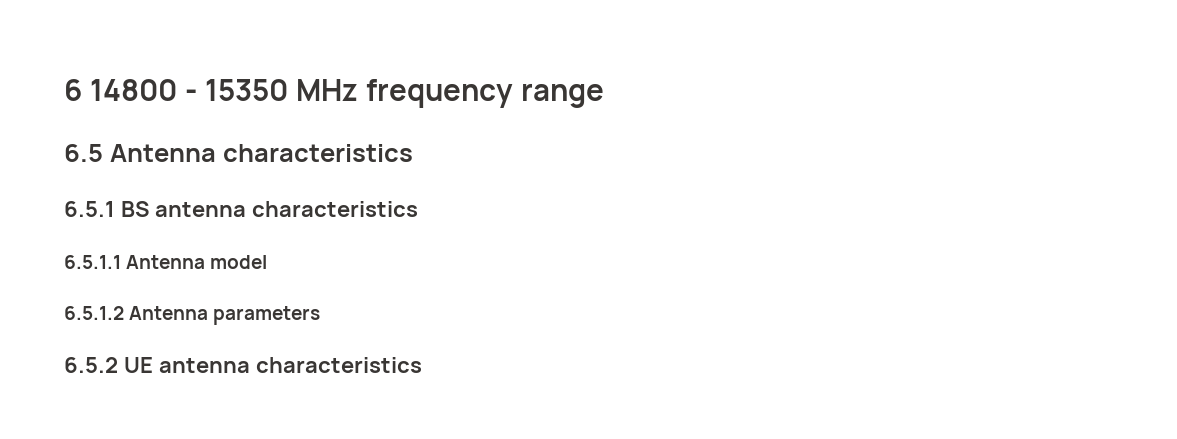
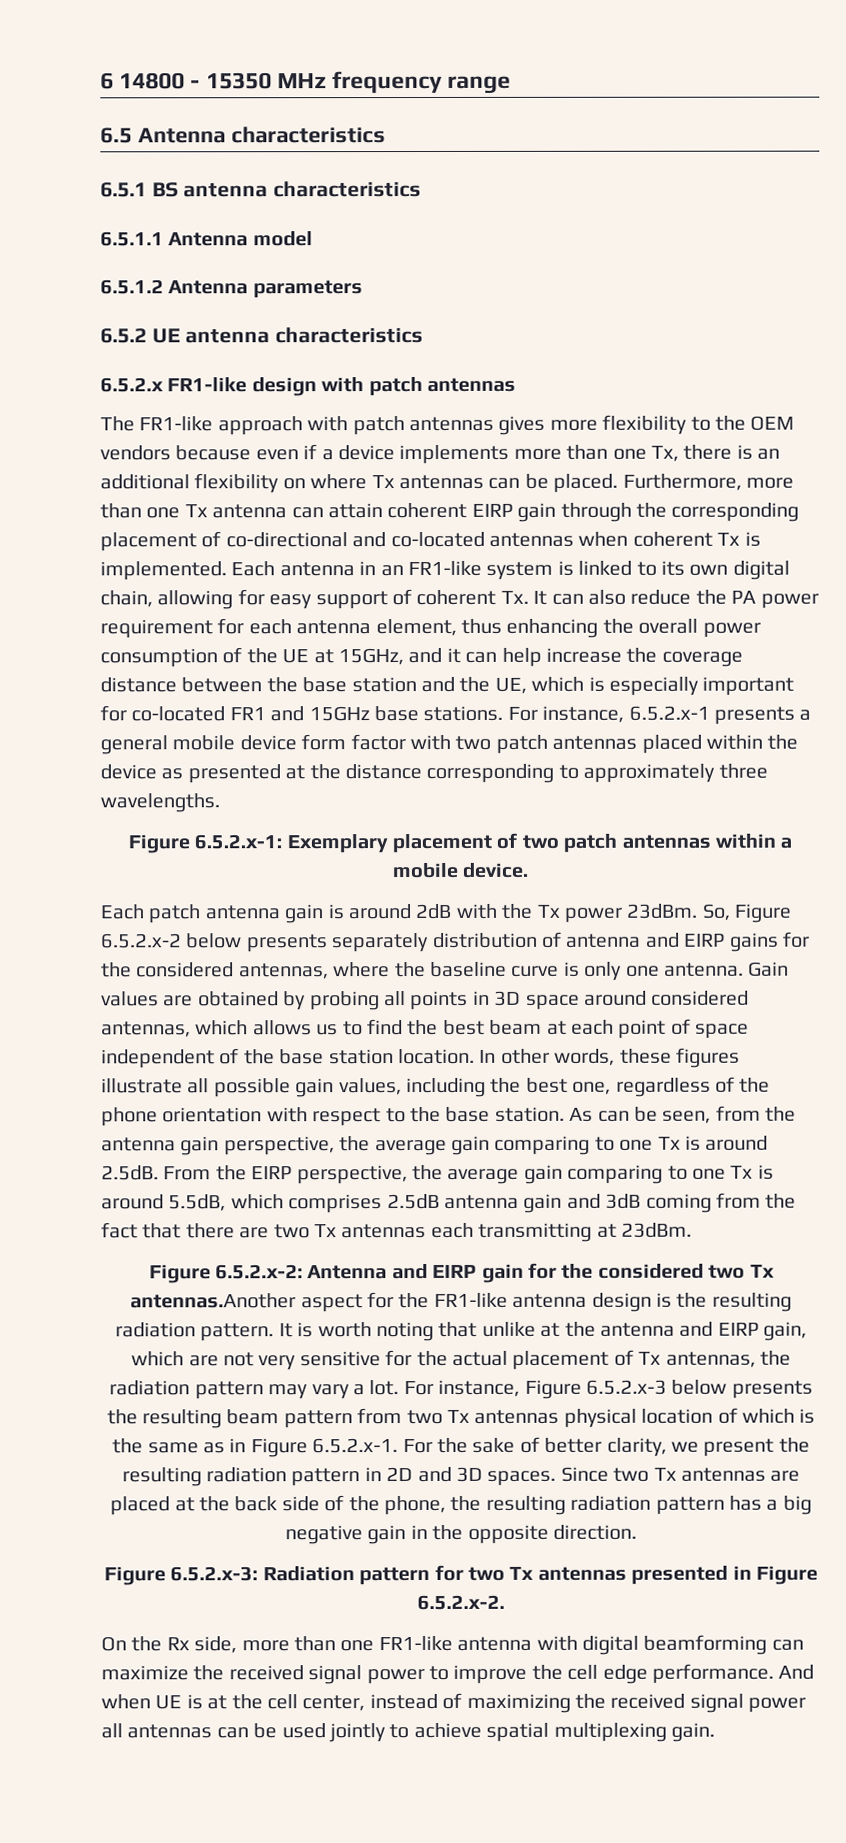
+ 6.5.2.x FR1-like design with patch antennas
+ The FR1-like approach with patch antennas gives more flexibility to the OEM vendors because even if a device implements more than one Tx, there is an additional flexibility on where Tx antennas can be placed. Furthermore, more than one Tx antenna can attain coherent EIRP gain through the corresponding placement of co-directional and co-located antennas when coherent Tx is implemented. Each antenna in an FR1-like system is linked to its own digital chain, allowing for easy support of coherent Tx. It can also reduce the PA power requirement for each antenna element, thus enhancing the overall power consumption of the UE at 15GHz, and it can help increase the coverage distance between the base station and the UE, which is especially important for co-located FR1 and 15GHz base stations. For instance, 6.5.2.x-1 presents a general mobile device form factor with two patch antennas placed within the device as presented at the distance corresponding to approximately three wavelengths.
+ Figure 6.5.2.x-1: Exemplary placement of two patch antennas within a mobile device.
+ Each patch antenna gain is around 2dB with the Tx power 23dBm. So, Figure 6.5.2.x-2 below presents separately distribution of antenna and EIRP gains for the considered antennas, where the baseline curve is only one antenna. Gain values are obtained by probing all points in 3D space around considered antennas, which allows us to find the best beam at each point of space independent of the base station location. In other words, these figures illustrate all possible gain values, including the best one, regardless of the phone orientation with respect to the base station. As can be seen, from the antenna gain perspective, the average gain comparing to one Tx is around 2.5dB. From the EIRP perspective, the average gain comparing to one Tx is around 5.5dB, which comprises 2.5dB antenna gain and 3dB coming from the fact that there are two Tx antennas each transmitting at 23dBm.
+ Figure 6.5.2.x-2: Antenna and EIRP gain for the considered two Tx antennas.Another aspect for the FR1-like antenna design is the resulting radiation pattern. It is worth noting that unlike at the antenna and EIRP gain, which are not very sensitive for the actual placement of Tx antennas, the radiation pattern may vary a lot. For instance, Figure 6.5.2.x-3 below presents the resulting beam pattern from two Tx antennas physical location of which is the same as in Figure 6.5.2.x-1. For the sake of better clarity, we present the resulting radiation pattern in 2D and 3D spaces. Since two Tx antennas are placed at the back side of the phone, the resulting radiation pattern has a big negative gain in the opposite direction.
+ Figure 6.5.2.x-3: Radiation pattern for two Tx antennas presented in Figure 6.5.2.x-2.
+ On the Rx side, more than one FR1-like antenna with digital beamforming can maximize the received signal power to improve the cell edge performance. And when UE is at the cell center, instead of maximizing the received signal power all antennas can be used jointly to achieve spatial multiplexing gain.

